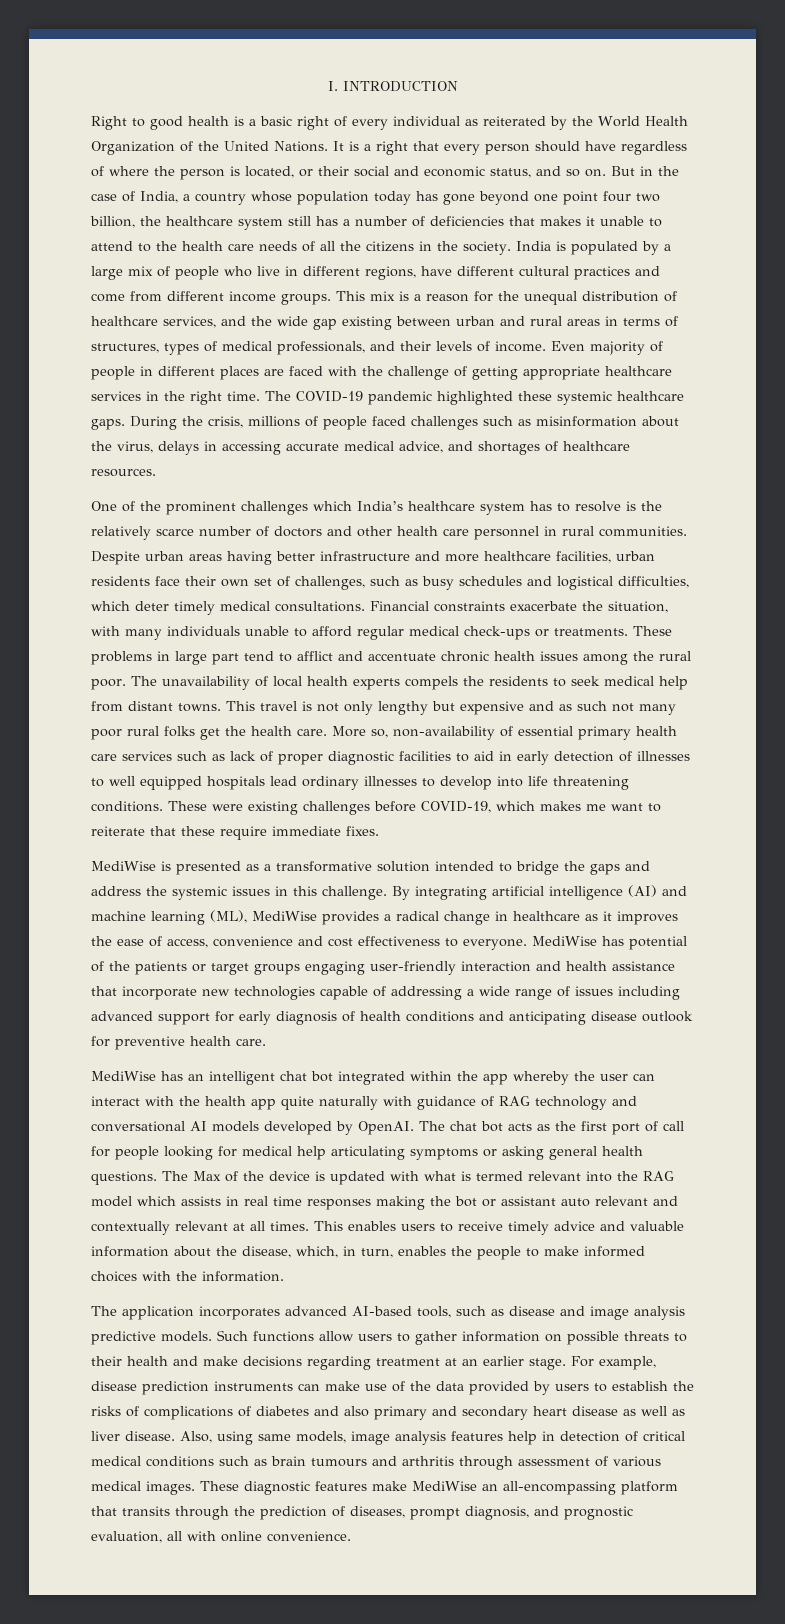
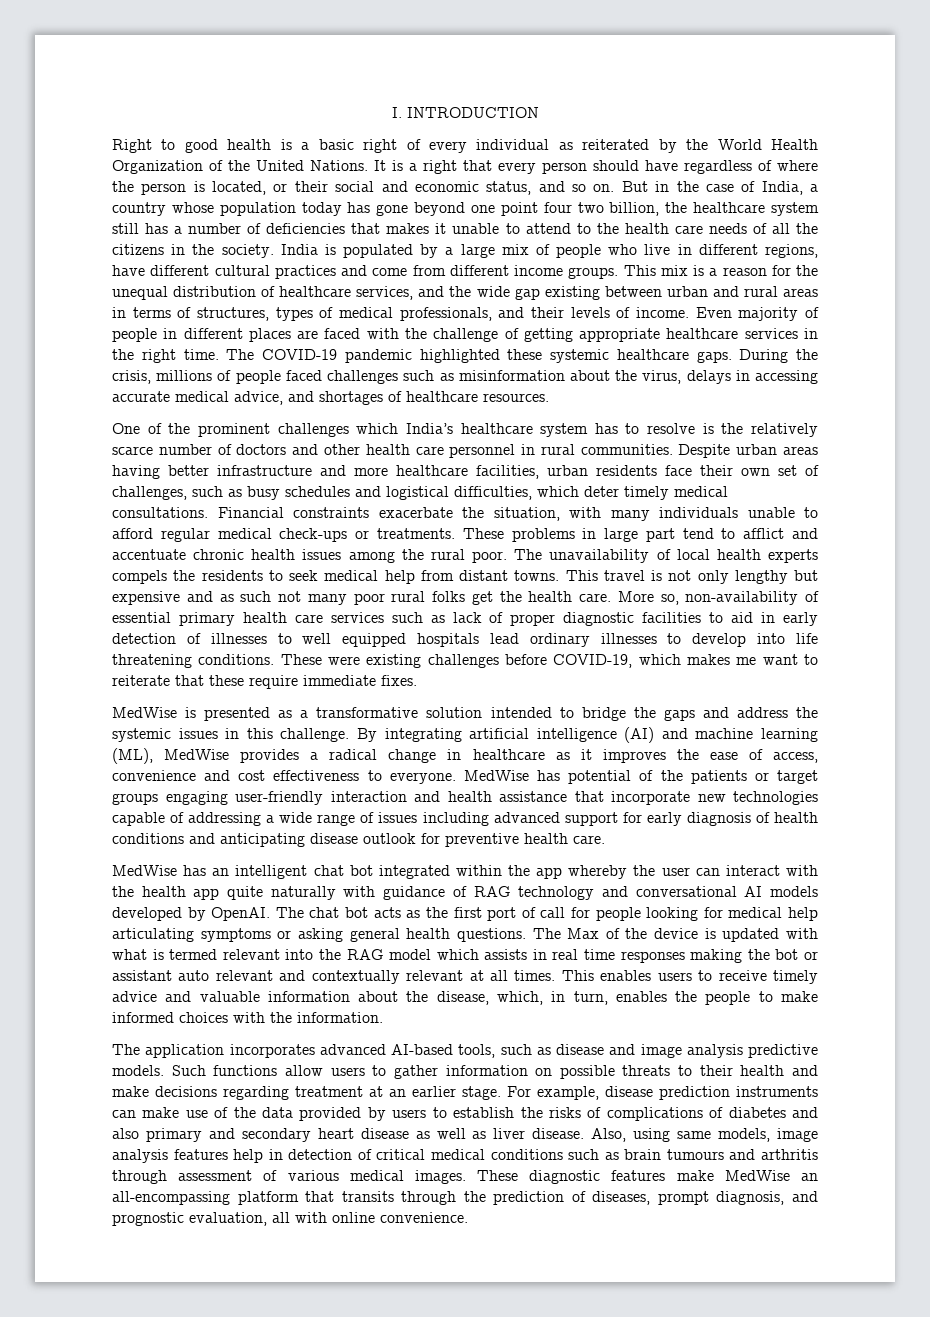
- MediWise is presented as a transformative solution intended to bridge the gaps and address the systemic issues in this challenge.
+ MedWise is presented as a transformative solution intended to bridge the gaps and address the systemic issues in this challenge.
- By integrating artificial intelligence (AI) and machine learning (ML), MediWise provides a radical change in healthcare as it improves the ease of access, convenience and cost effectiveness to everyone.
+ By integrating artificial intelligence (AI) and machine learning (ML), MedWise provides a radical change in healthcare as it improves the ease of access, convenience and cost effectiveness to everyone.
- MediWise has potential of the patients or target groups engaging user-friendly interaction and health assistance that incorporate new technologies capable of addressing a wide range of issues including advanced support for early diagnosis of health conditions and anticipating disease outlook for preventive health care.
+ MedWise has potential of the patients or target groups engaging user-friendly interaction and health assistance that incorporate new technologies capable of addressing a wide range of issues including advanced support for early diagnosis of health conditions and anticipating disease outlook for preventive health care.
- MediWise has an intelligent chat bot integrated within the app whereby the user can interact with the health app quite naturally with guidance of RAG technology and conversational AI models developed by OpenAI.
+ MedWise has an intelligent chat bot integrated within the app whereby the user can interact with the health app quite naturally with guidance of RAG technology and conversational AI models developed by OpenAI.
- These diagnostic features make MediWise an all-encompassing platform that transits through the prediction of diseases, prompt diagnosis, and prognostic evaluation, all with online convenience.
+ These diagnostic features make MedWise an all-encompassing platform that transits through the prediction of diseases, prompt diagnosis, and prognostic evaluation, all with online convenience.

